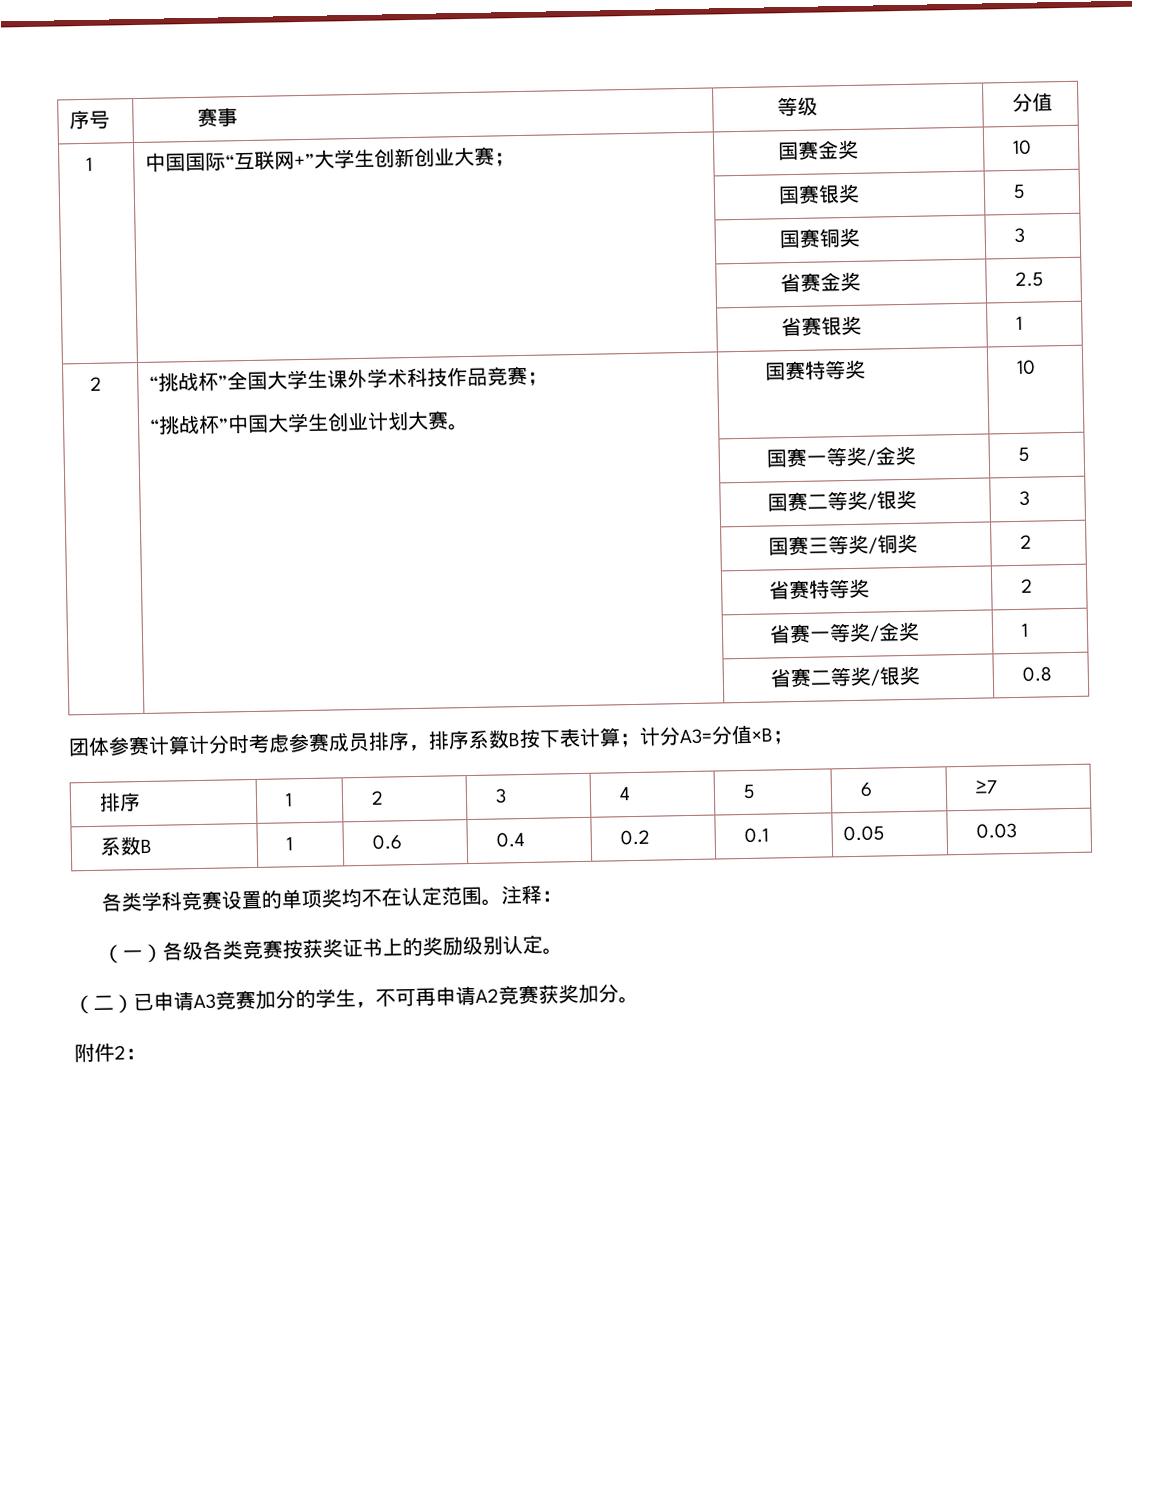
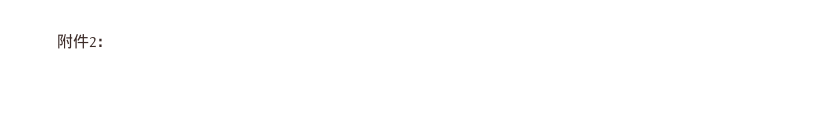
- 序号 | 赛事 | 等级 | 分值
- 1 | 中国国际“互联网+”大学生创新创业大赛； | 国赛金奖 | 10
- | | 国赛银奖 | 5
- | | 国赛铜奖 | 3
- | | 省赛金奖 | 2.5
- | | 省赛银奖 | 1
- 2 | “挑战杯”全国大学生课外学术科技作品竞赛；
- “挑战杯”中国大学生创业计划大赛。 | 国赛特等奖 | 10
- | | 国赛一等奖/金奖 | 5
- | | 国赛二等奖/银奖 | 3
- | | 国赛三等奖/铜奖 | 2
- | | 省赛特等奖 | 2
- | | 省赛一等奖/金奖 | 1
- | | 省赛二等奖/银奖 | 0.8
- 团体参赛计算计分时考虑参赛成员排序，排序系数B按下表计算；计分A3=分值×B；
- 排序 | 1 | 2 | 3 | 4 | 5 | 6 | ≥7
- 系数B | 1 | 0.6 | 0.4 | 0.2 | 0.1 | 0.05 | 0.03
- 各类学科竞赛设置的单项奖均不在认定范围。注释：
- （一）各级各类竞赛按获奖证书上的奖励级别认定。
- （二）已申请A3竞赛加分的学生，不可再申请A2竞赛获奖加分。

